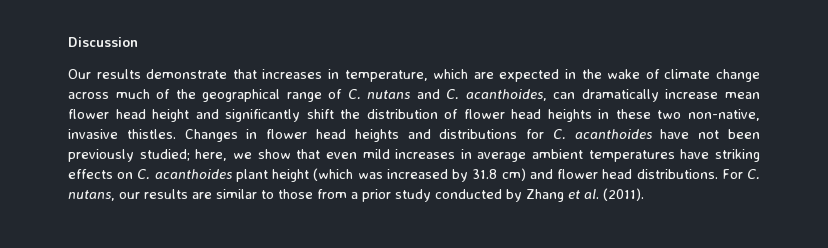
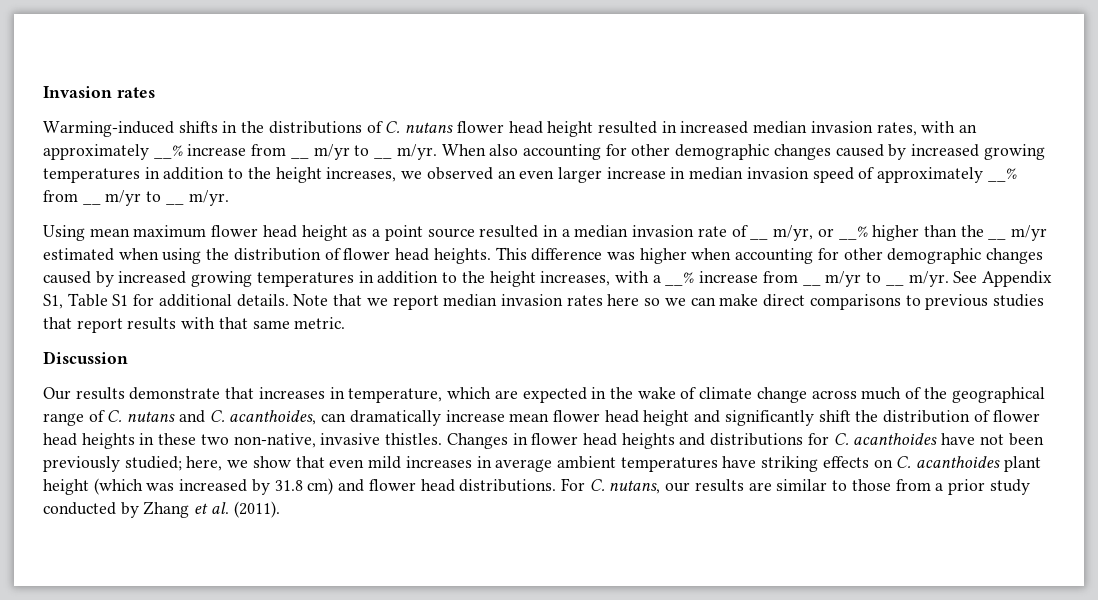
+ Invasion rates
+ Warming-induced shifts in the distributions of C. nutans flower head height resulted in increased median invasion rates, with an approximately __% increase from __ m/yr to __ m/yr. When also accounting for other demographic changes caused by increased growing temperatures in addition to the height increases, we observed an even larger increase in median invasion speed of approximately __% from __ m/yr to __ m/yr.
+ Using mean maximum flower head height as a point source resulted in a median invasion rate of __ m/yr, or __% higher than the __ m/yr estimated when using the distribution of flower head heights. This difference was higher when accounting for other demographic changes caused by increased growing temperatures in addition to the height increases, with a __% increase from __ m/yr to __ m/yr. See Appendix S1, Table S1 for additional details. Note that we report median invasion rates here so we can make direct comparisons to previous studies that report results with that same metric.

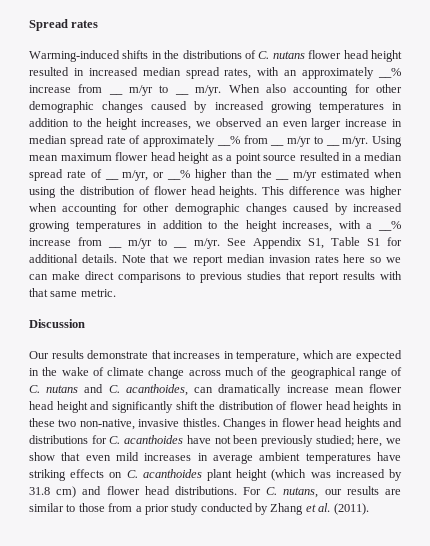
- Invasion rates
+ Spread rates
- Warming-induced shifts in the distributions of C. nutans flower head height resulted in increased median invasion rates, with an approximately __% increase from __ m/yr to __ m/yr.
+ Warming-induced shifts in the distributions of C. nutans flower head height resulted in increased median spread rates, with an approximately __% increase from __ m/yr to __ m/yr.
- When also accounting for other demographic changes caused by increased growing temperatures in addition to the height increases, we observed an even larger increase in median invasion speed of approximately __% from __ m/yr to __ m/yr.
- Using mean maximum flower head height as a point source resulted in a median invasion rate of __ m/yr, or __% higher than the __ m/yr estimated when using the distribution of flower head heights.
+ When also accounting for other demographic changes caused by increased growing temperatures in addition to the height increases, we observed an even larger increase in median spread rate of approximately __% from __ m/yr to __ m/yr. Using mean maximum flower head height as a point source resulted in a median spread rate of __ m/yr, or __% higher than the __ m/yr estimated when using the distribution of flower head heights.

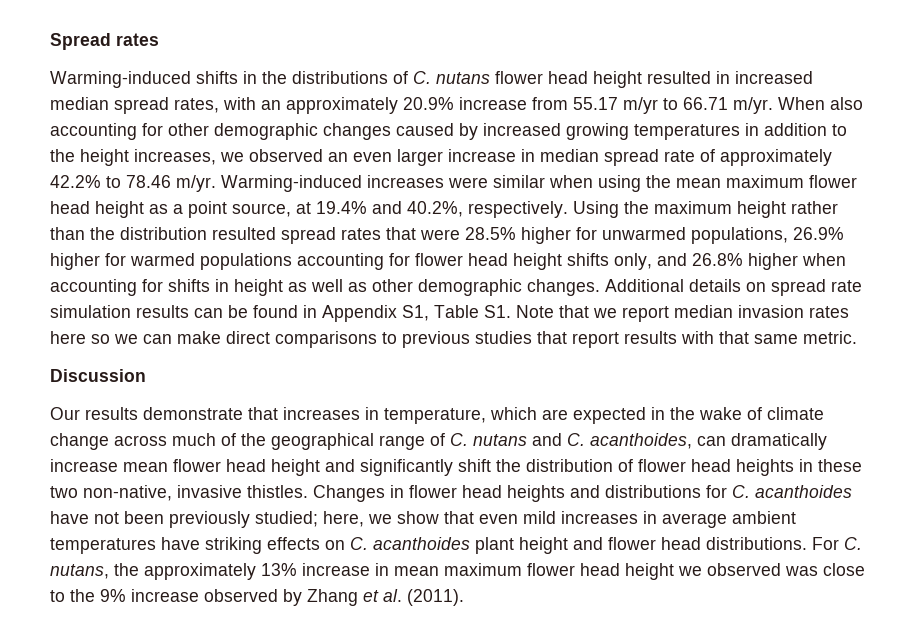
- Warming-induced shifts in the distributions of C. nutans flower head height resulted in increased median spread rates, with an approximately __% increase from __ m/yr to __ m/yr.
+ Warming-induced shifts in the distributions of C. nutans flower head height resulted in increased median spread rates, with an approximately 20.9% increase from 55.17 m/yr to 66.71 m/yr.
- When also accounting for other demographic changes caused by increased growing temperatures in addition to the height increases, we observed an even larger increase in median spread rate of approximately __% from __ m/yr to __ m/yr. Using mean maximum flower head height as a point source resulted in a median spread rate of __ m/yr, or __% higher than the __ m/yr estimated when using the distribution of flower head heights. This difference was higher when accounting for other demographic changes caused by increased growing temperatures in addition to the height increases, with a __% increase from __ m/yr to __ m/yr. See Appendix S1, Table S1 for additional details. Note that we report median invasion rates here so we can make direct comparisons to previous studies that report results with that same metric.
+ When also accounting for other demographic changes caused by increased growing temperatures in addition to the height increases, we observed an even larger increase in median spread rate of approximately 42.2% to 78.46 m/yr. Warming-induced increases were similar when using the mean maximum flower head height as a point source, at 19.4% and 40.2%, respectively. Using the maximum height rather than the distribution resulted spread rates that were 28.5% higher for unwarmed populations, 26.9% higher for warmed populations accounting for flower head height shifts only, and 26.8% higher when accounting for shifts in height as well as other demographic changes. Additional details on spread rate simulation results can be found in Appendix S1, Table S1. Note that we report median invasion rates here so we can make direct comparisons to previous studies that report results with that same metric.
- Changes in flower head heights and distributions for C. acanthoides have not been previously studied; here, we show that even mild increases in average ambient temperatures have striking effects on C. acanthoides plant height (which was increased by 31.8 cm) and flower head distributions.
+ Changes in flower head heights and distributions for C. acanthoides have not been previously studied; here, we show that even mild increases in average ambient temperatures have striking effects on C. acanthoides plant height and flower head distributions.
- For C. nutans, our results are similar to those from a prior study conducted by Zhang et al. (2011).
+ For C. nutans, the approximately 13% increase in mean maximum flower head height we observed was close to the 9% increase observed by Zhang et al. (2011).

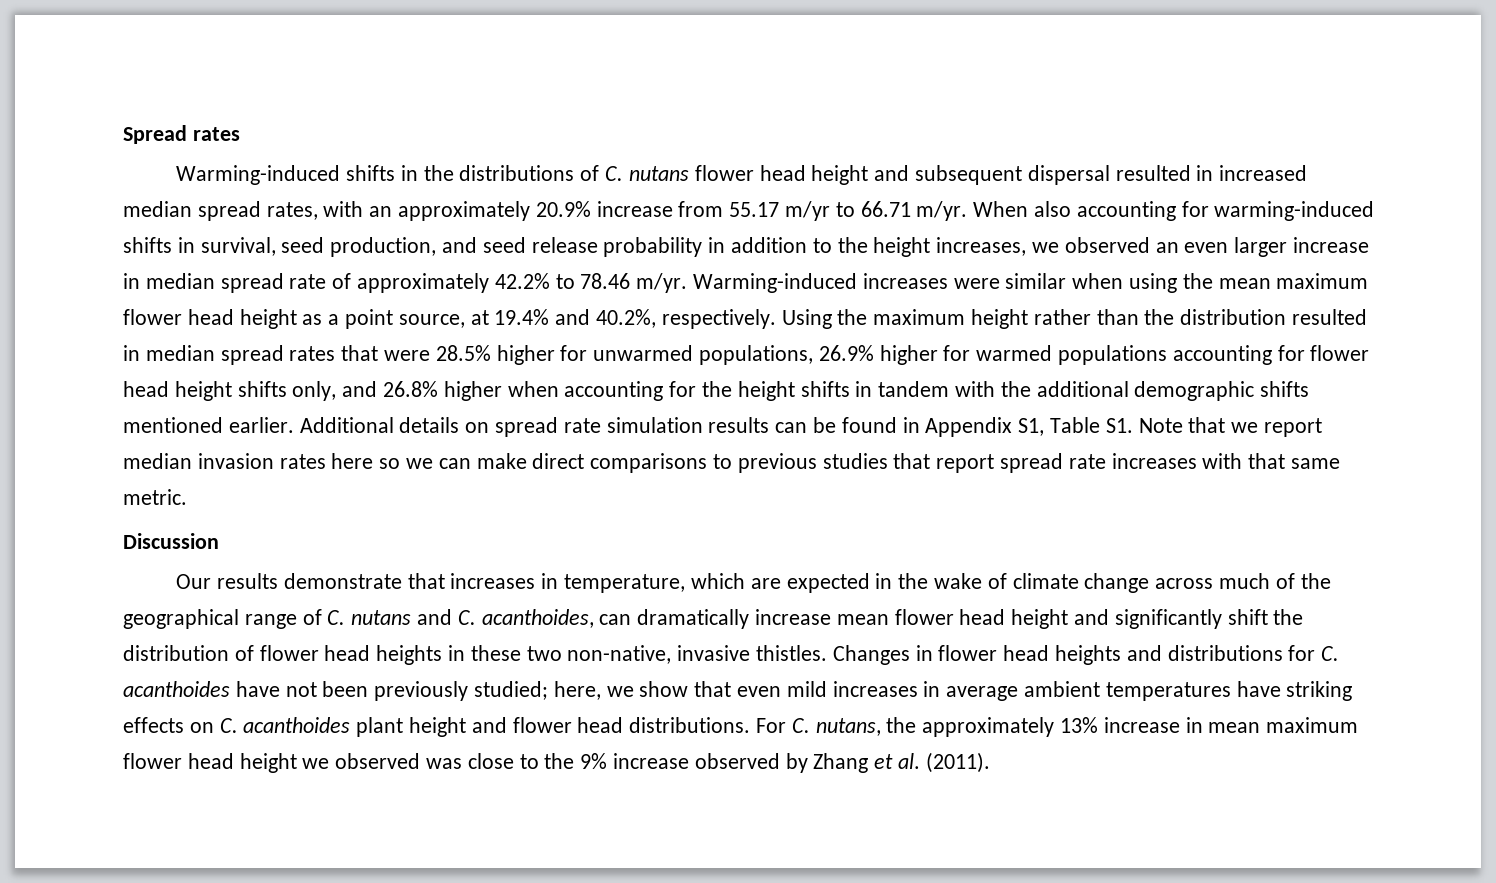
- Warming-induced shifts in the distributions of C. nutans flower head height resulted in increased median spread rates, with an approximately 20.9% increase from 55.17 m/yr to 66.71 m/yr.
+ Warming-induced shifts in the distributions of C. nutans flower head height and subsequent dispersal resulted in increased median spread rates, with an approximately 20.9% increase from 55.17 m/yr to 66.71 m/yr.
- When also accounting for other demographic changes caused by increased growing temperatures in addition to the height increases, we observed an even larger increase in median spread rate of approximately 42.2% to 78.46 m/yr.
+ When also accounting for warming-induced shifts in survival, seed production, and seed release probability in addition to the height increases, we observed an even larger increase in median spread rate of approximately 42.2% to 78.46 m/yr.
- Using the maximum height rather than the distribution resulted spread rates that were 28.5% higher for unwarmed populations, 26.9% higher for warmed populations accounting for flower head height shifts only, and 26.8% higher when accounting for shifts in height as well as other demographic changes.
+ Using the maximum height rather than the distribution resulted in median spread rates that were 28.5% higher for unwarmed populations, 26.9% higher for warmed populations accounting for flower head height shifts only, and 26.8% higher when accounting for the height shifts in tandem with the additional demographic shifts mentioned earlier.
- Additional details on spread rate simulation results can be found in Appendix S1, Table S1. Note that we report median invasion rates here so we can make direct comparisons to previous studies that report results with that same metric.
+ Additional details on spread rate simulation results can be found in Appendix S1, Table S1. Note that we report median invasion rates here so we can make direct comparisons to previous studies that report spread rate increases with that same metric.

